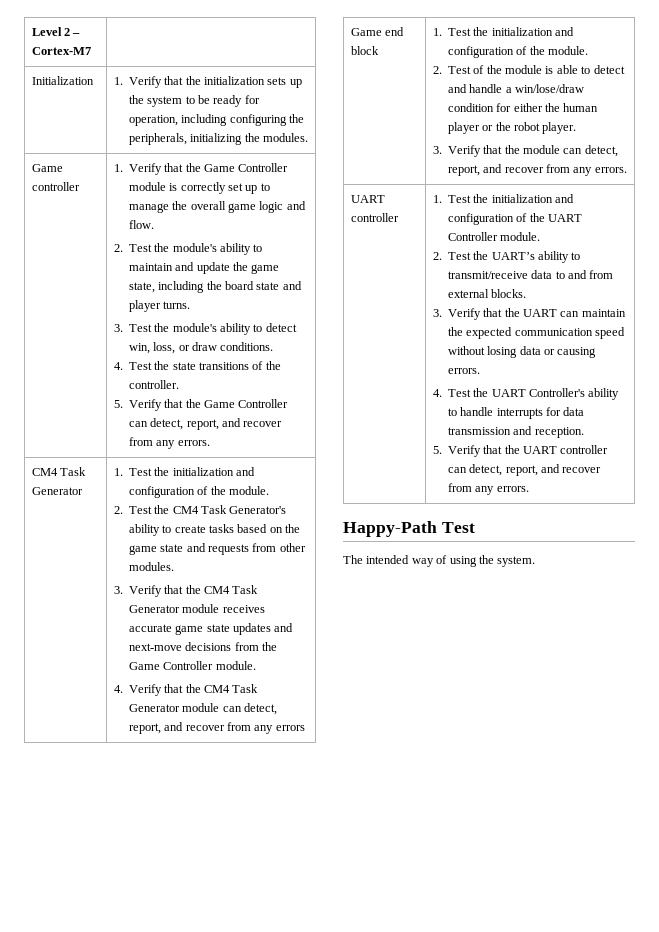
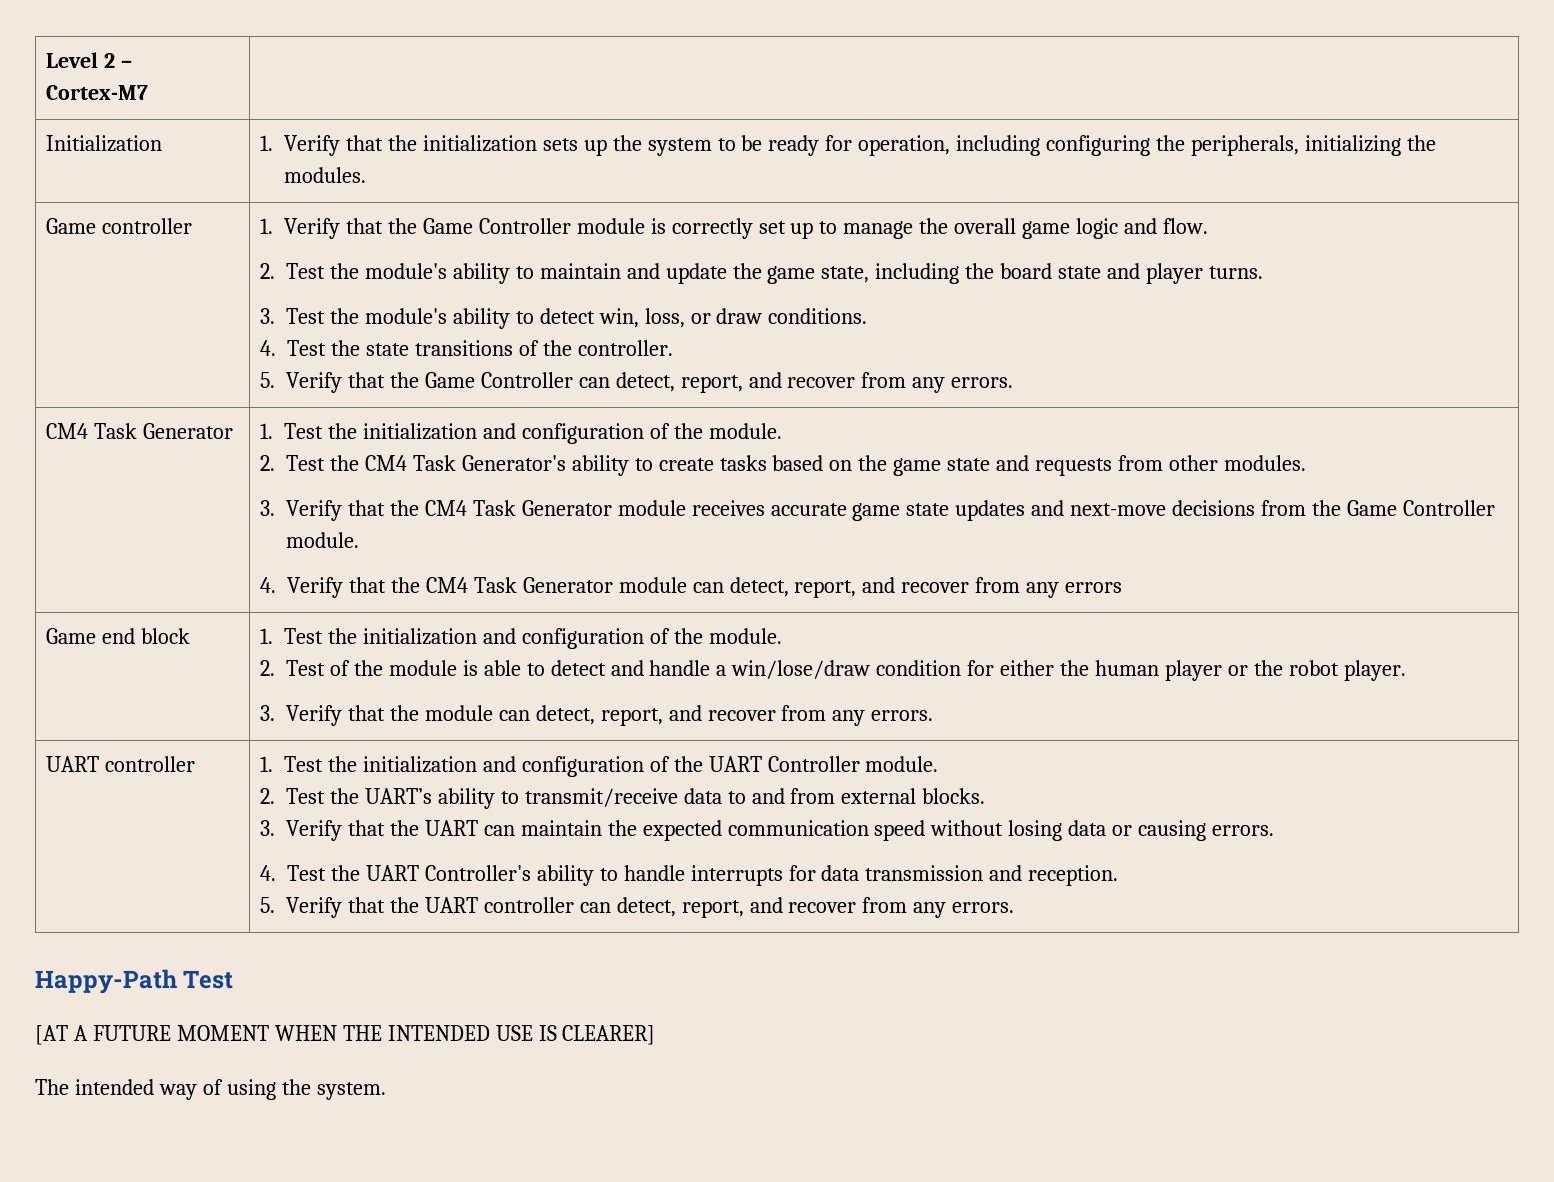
+ [AT A FUTURE MOMENT WHEN THE INTENDED USE IS CLEARER]

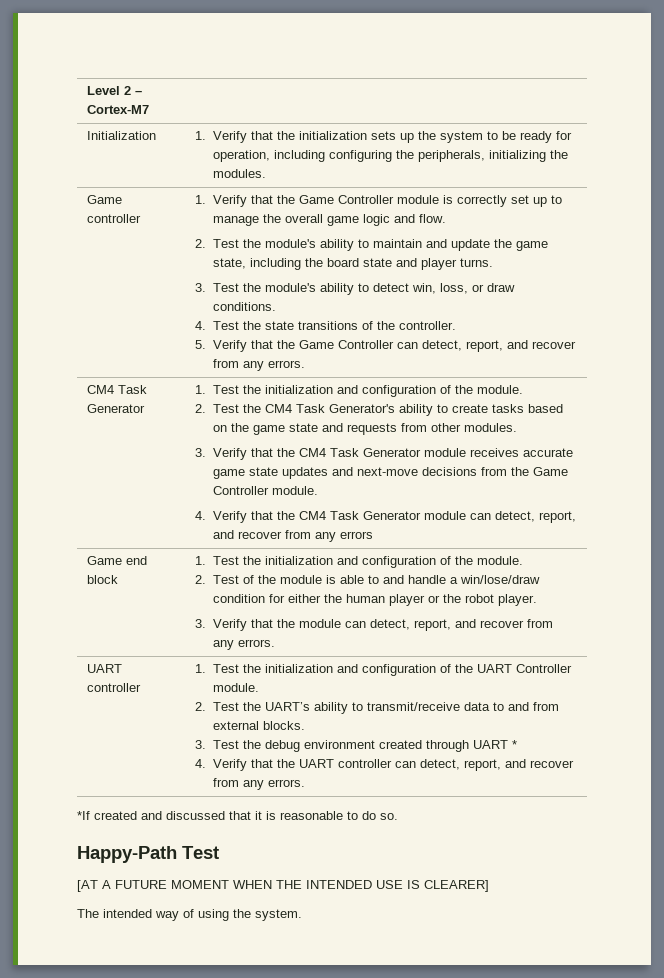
- 2. Test of the module is able to detect and handle a win/lose/draw condition for either the human player or the robot player.
+ 2. Test of the module is able to and handle a win/lose/draw condition for either the human player or the robot player.
- 3. Verify that the UART can maintain the expected communication speed without losing data or causing errors.
- 4. Test the UART Controller's ability to handle interrupts for data transmission and reception.
- 5. Verify that the UART controller can detect, report, and recover from any errors.
+ 3. Test the debug environment created through UART *
+ 4. Verify that the UART controller can detect, report, and recover from any errors.
+ *If created and discussed that it is reasonable to do so.

